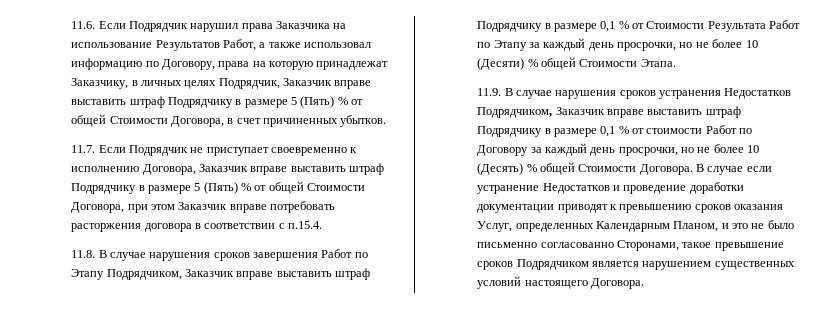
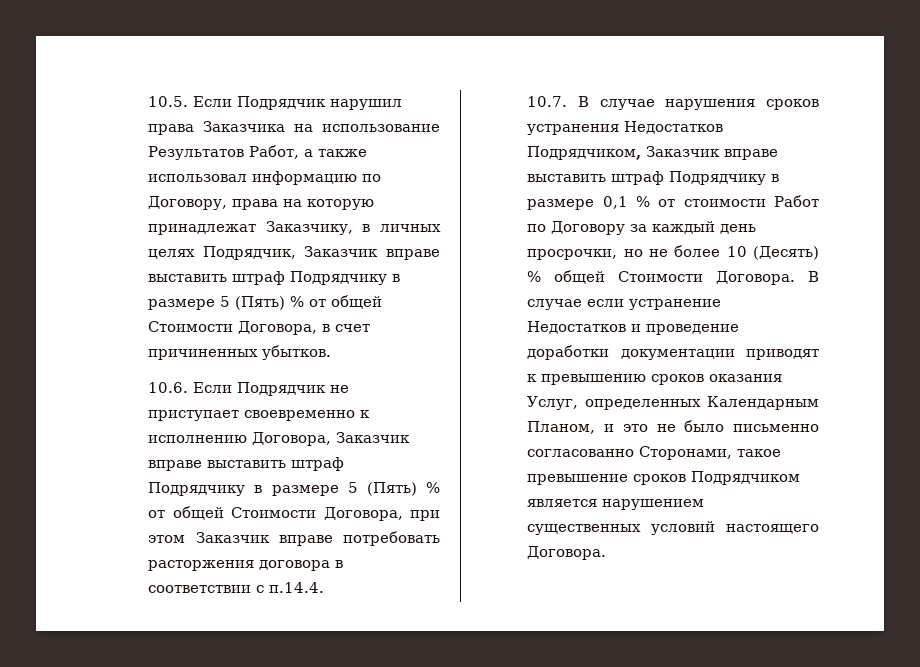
- 11.6. Если Подрядчик нарушил права Заказчика на использование Результатов Работ, а также использовал информацию по Договору, права на которую принадлежат Заказчику, в личных целях Подрядчик, Заказчик вправе выставить штраф Подрядчику в размере 5 (Пять) % от общей Стоимости Договора, в счет причиненных убытков.
+ 10.5. Если Подрядчик нарушил права Заказчика на использование Результатов Работ, а также использовал информацию по Договору, права на которую принадлежат Заказчику, в личных целях Подрядчик, Заказчик вправе выставить штраф Подрядчику в размере 5 (Пять) % от общей Стоимости Договора, в счет причиненных убытков.
- 11.7. Если Подрядчик не приступает своевременно к исполнению Договора, Заказчик вправе выставить штраф Подрядчику в размере 5 (Пять) % от общей Стоимости Договора, при этом Заказчик вправе потребовать расторжения договора в соответствии с п.15.4.
- 11.8. В случае нарушения сроков завершения Работ по Этапу Подрядчиком, Заказчик вправе выставить штраф Подрядчику в размере 0,1 % от Стоимости Результата Работ по Этапу за каждый день просрочки, но не более 10 (Десяти) % общей Стоимости Этапа.
- 11.9. В случае нарушения сроков устранения Недостатков Подрядчиком, Заказчик вправе выставить штраф Подрядчику в размере 0,1 % от стоимости Работ по Договору за каждый день просрочки, но не более 10 (Десять) % общей Стоимости Договора.
+ 10.6. Если Подрядчик не приступает своевременно к исполнению Договора, Заказчик вправе выставить штраф Подрядчику в размере 5 (Пять) % от общей Стоимости Договора, при этом Заказчик вправе потребовать расторжения договора в соответствии с п.14.4.
+ 10.7. В случае нарушения сроков устранения Недостатков Подрядчиком, Заказчик вправе выставить штраф Подрядчику в размере 0,1 % от стоимости Работ по Договору за каждый день просрочки, но не более 10 (Десять) % общей Стоимости Договора.

